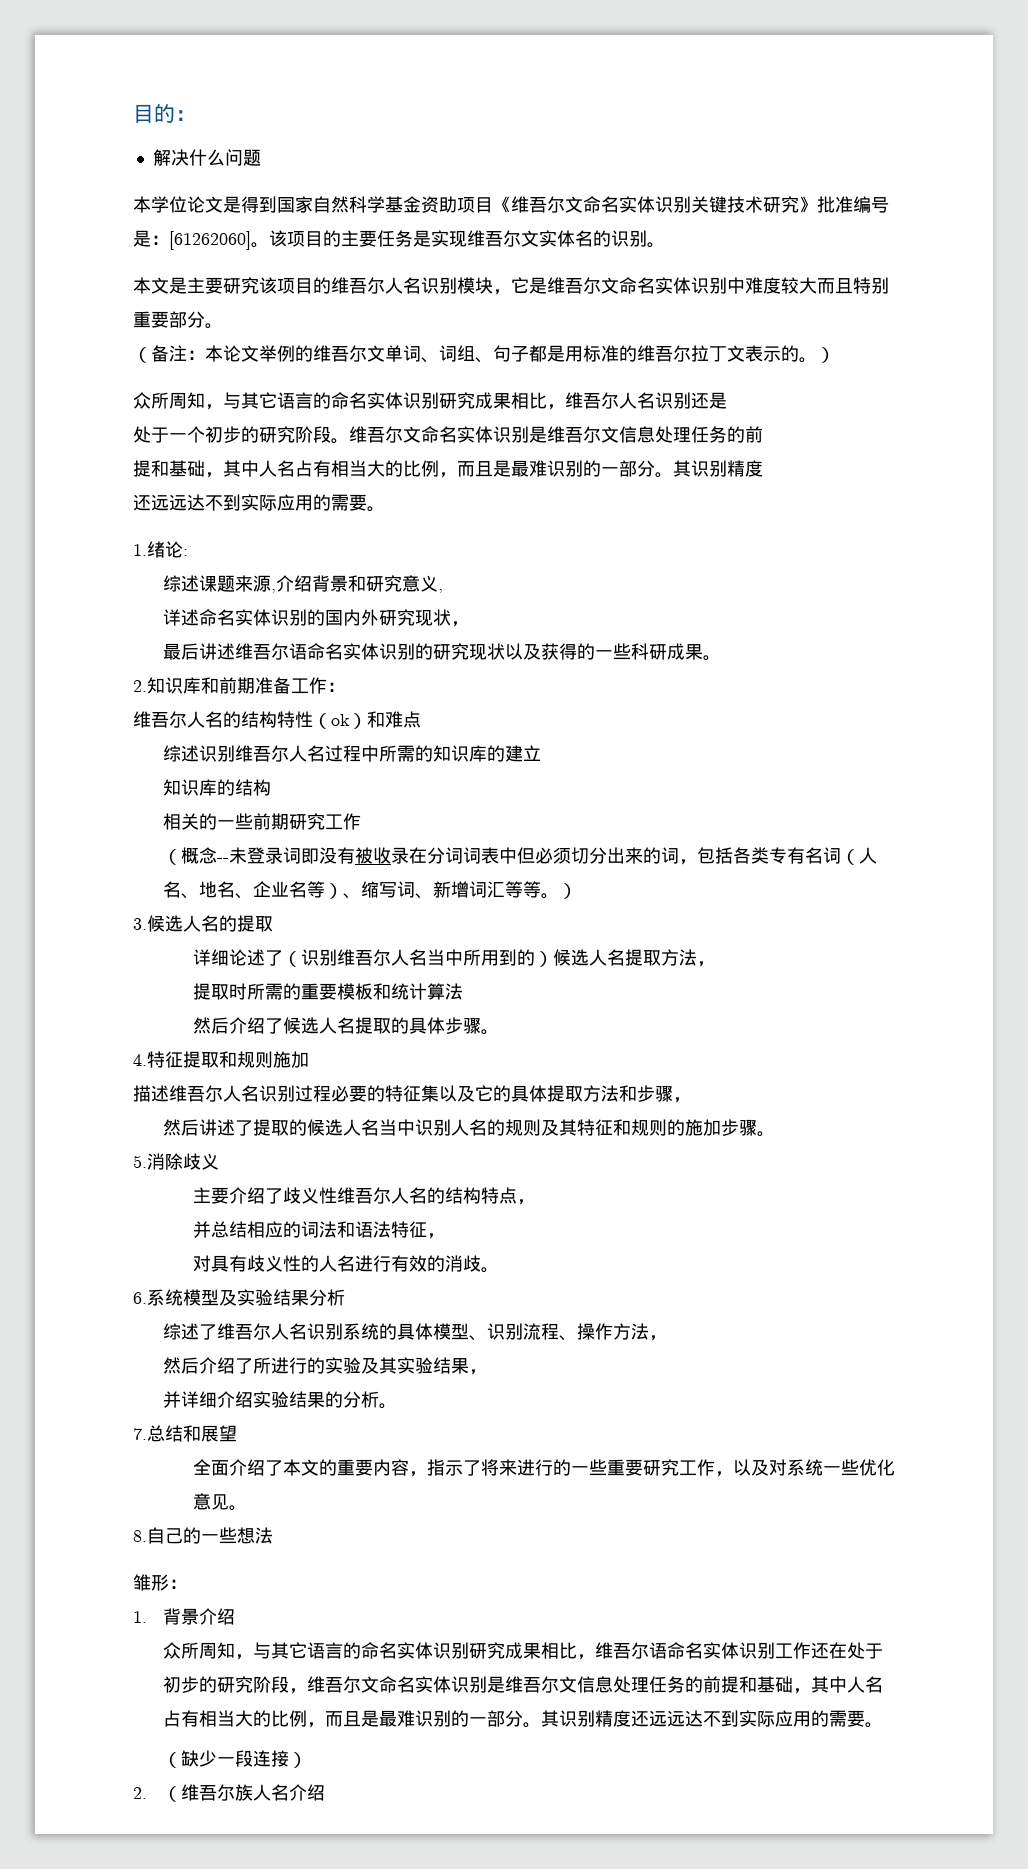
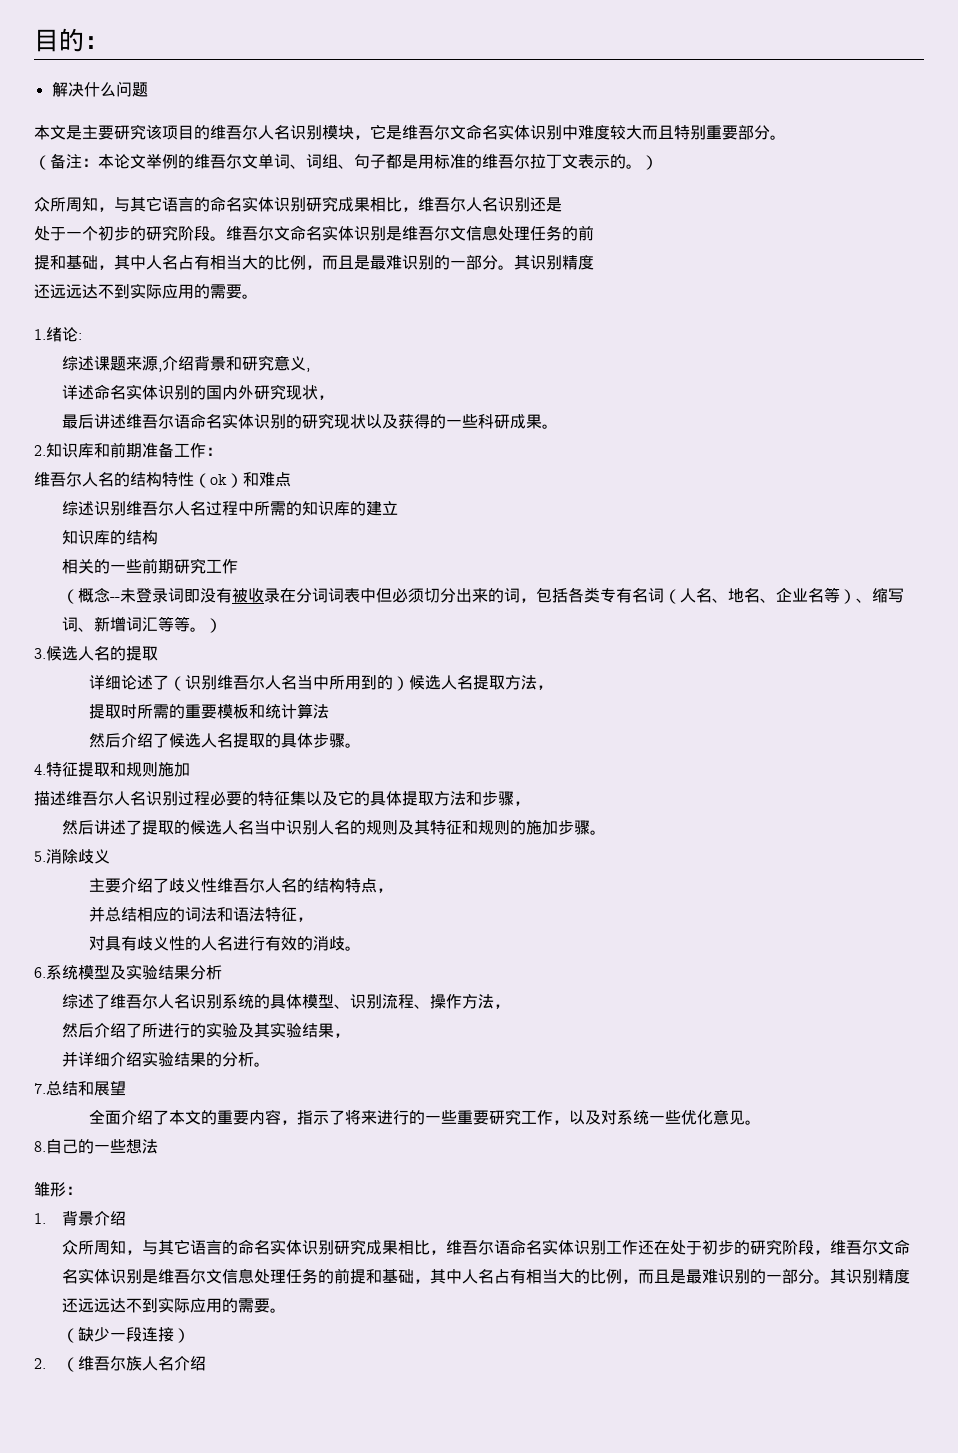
- 本学位论文是得到国家自然科学基金资助项目《维吾尔文命名实体识别关键技术研究》批准编号是：[61262060]。该项目的主要任务是实现维吾尔文实体名的识别。

